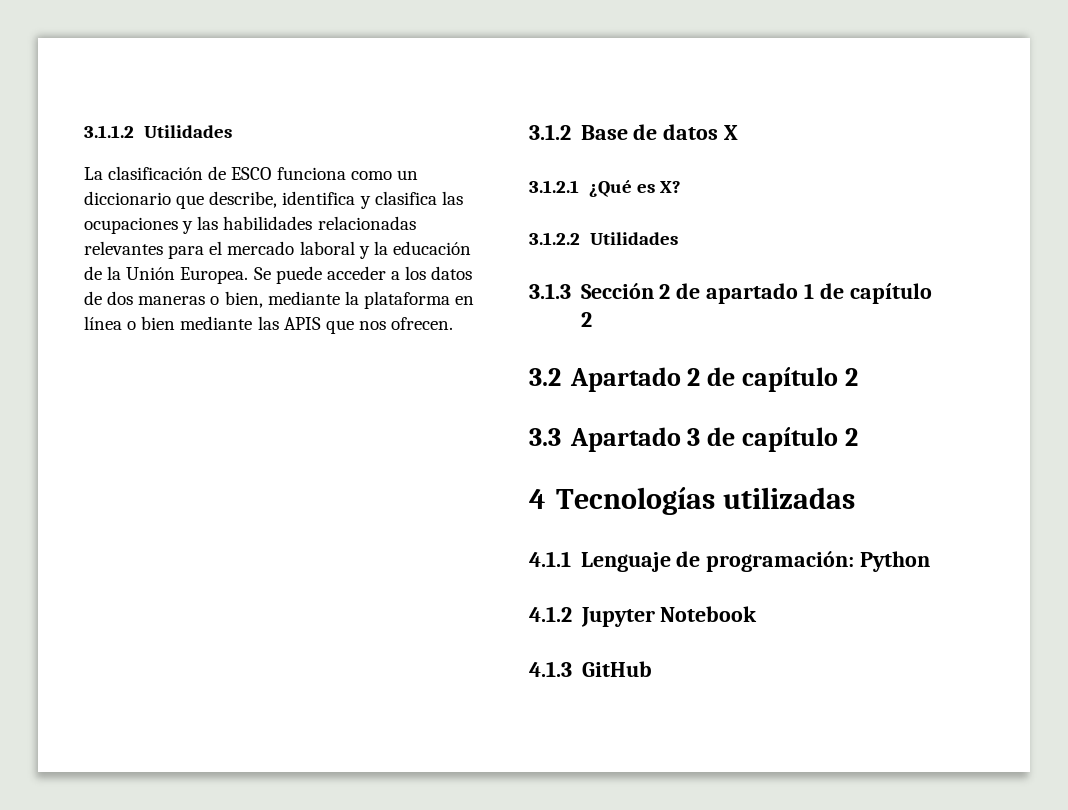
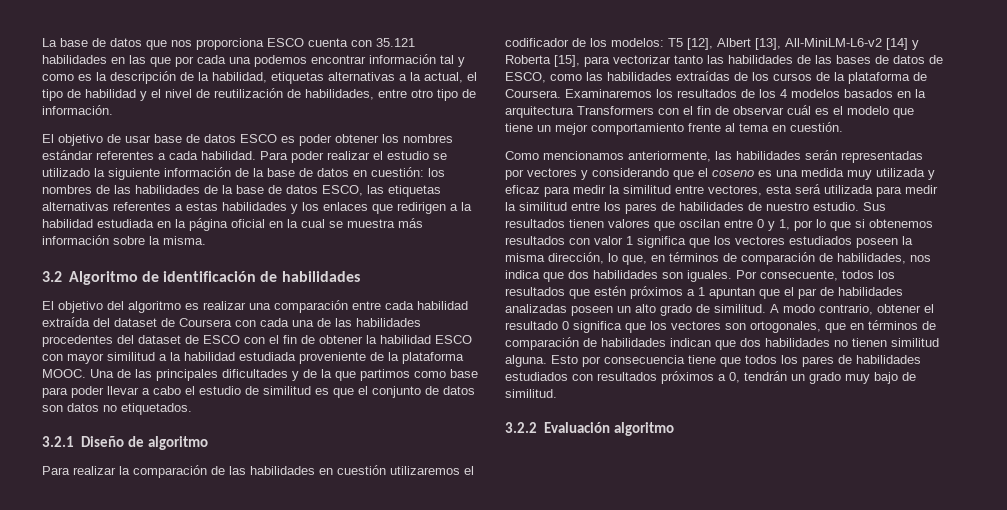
- 3.1.1.2 Utilidades
- La clasificación de ESCO funciona como un diccionario que describe, identifica y clasifica las ocupaciones y las habilidades relacionadas relevantes para el mercado laboral y la educación de la Unión Europea. Se puede acceder a los datos de dos maneras o bien, mediante la plataforma en línea o bien mediante las APIS que nos ofrecen.
- 3.1.2 Base de datos X
- 3.1.2.1 ¿Qué es X?
- 3.1.2.2 Utilidades
- 3.1.3 Sección 2 de apartado 1 de capítulo 2
- 3.2 Apartado 2 de capítulo 2
- 3.3 Apartado 3 de capítulo 2
- 4 Tecnologías utilizadas
- 4.1.1 Lenguaje de programación: Python
- 4.1.2 Jupyter Notebook
- 4.1.3 GitHub
+ La base de datos que nos proporciona ESCO cuenta con 35.121 habilidades en las que por cada una podemos encontrar información tal y como es la descripción de la habilidad, etiquetas alternativas a la actual, el tipo de habilidad y el nivel de reutilización de habilidades, entre otro tipo de información.
+ El objetivo de usar base de datos ESCO es poder obtener los nombres estándar referentes a cada habilidad. Para poder realizar el estudio se utilizado la siguiente información de la base de datos en cuestión: los nombres de las habilidades de la base de datos ESCO, las etiquetas alternativas referentes a estas habilidades y los enlaces que redirigen a la habilidad estudiada en la página oficial en la cual se muestra más información sobre la misma.
+ 3.2 Algoritmo de identificación de habilidades
+ El objetivo del algoritmo es realizar una comparación entre cada habilidad extraída del dataset de Coursera con cada una de las habilidades procedentes del dataset de ESCO con el fin de obtener la habilidad ESCO con mayor similitud a la habilidad estudiada proveniente de la plataforma MOOC. Una de las principales dificultades y de la que partimos como base para poder llevar a cabo el estudio de similitud es que el conjunto de datos son datos no etiquetados.
+ 3.2.1 Diseño de algoritmo
+ Para realizar la comparación de las habilidades en cuestión utilizaremos el codificador de los modelos: T5 [12], Albert [13], All-MiniLM-L6-v2 [14] y Roberta [15], para vectorizar tanto las habilidades de las bases de datos de ESCO, como las habilidades extraídas de los cursos de la plataforma de Coursera. Examinaremos los resultados de los 4 modelos basados en la arquitectura Transformers con el fin de observar cuál es el modelo que tiene un mejor comportamiento frente al tema en cuestión.
+ Como mencionamos anteriormente, las habilidades serán representadas por vectores y considerando que el coseno es una medida muy utilizada y eficaz para medir la similitud entre vectores, esta será utilizada para medir la similitud entre los pares de habilidades de nuestro estudio. Sus resultados tienen valores que oscilan entre 0 y 1, por lo que si obtenemos resultados con valor 1 significa que los vectores estudiados poseen la misma dirección, lo que, en términos de comparación de habilidades, nos indica que dos habilidades son iguales. Por consecuente, todos los resultados que estén próximos a 1 apuntan que el par de habilidades analizadas poseen un alto grado de similitud. A modo contrario, obtener el resultado 0 significa que los vectores son ortogonales, que en términos de comparación de habilidades indican que dos habilidades no tienen similitud alguna. Esto por consecuencia tiene que todos los pares de habilidades estudiados con resultados próximos a 0, tendrán un grado muy bajo de similitud.
+ 3.2.2 Evaluación algoritmo

